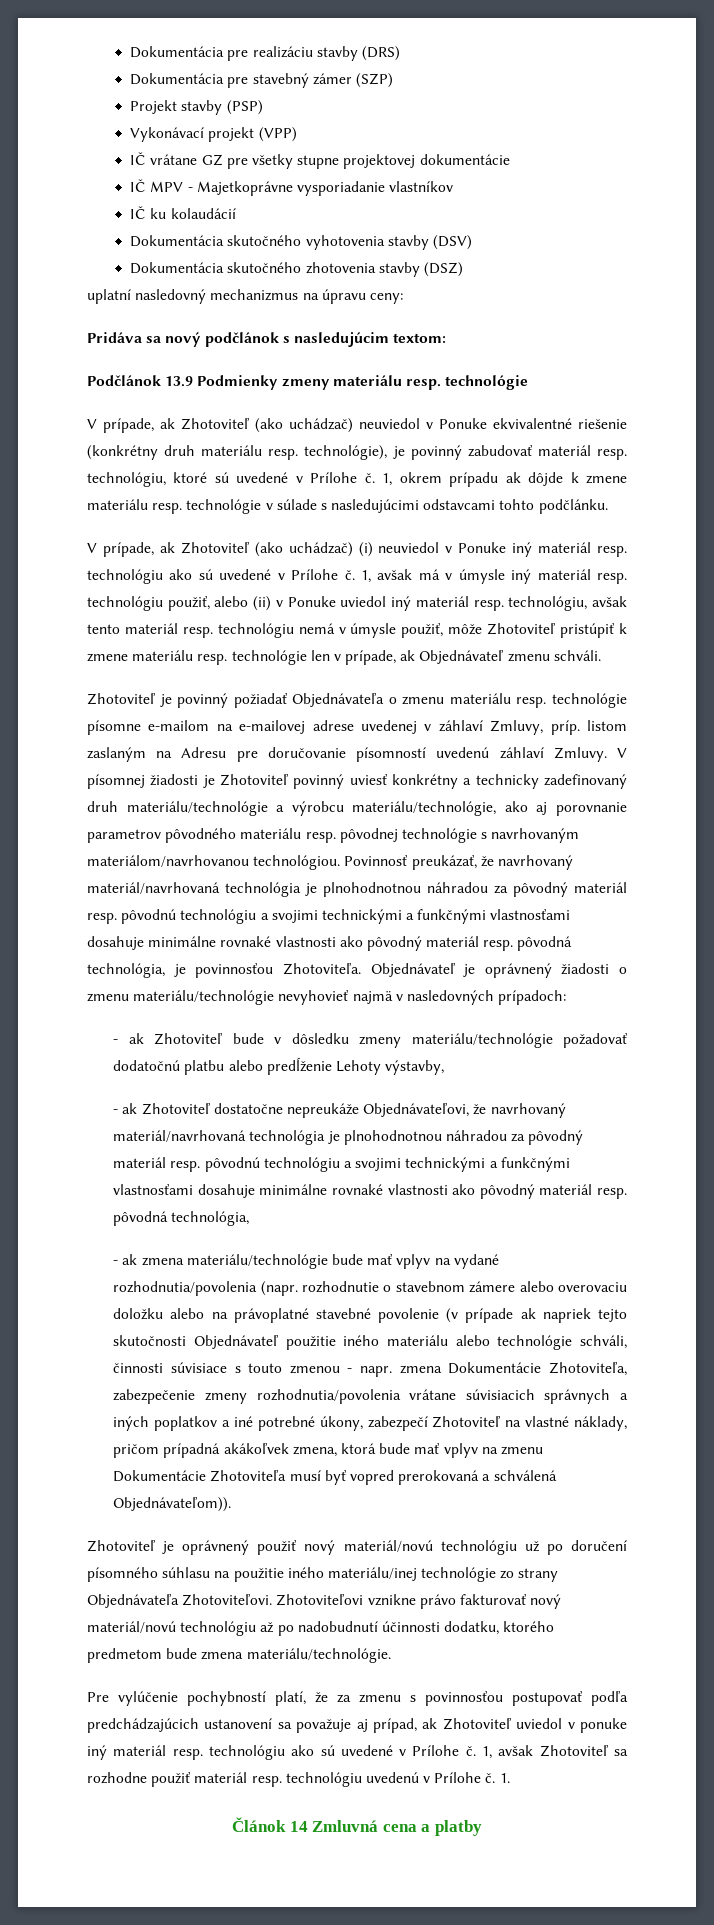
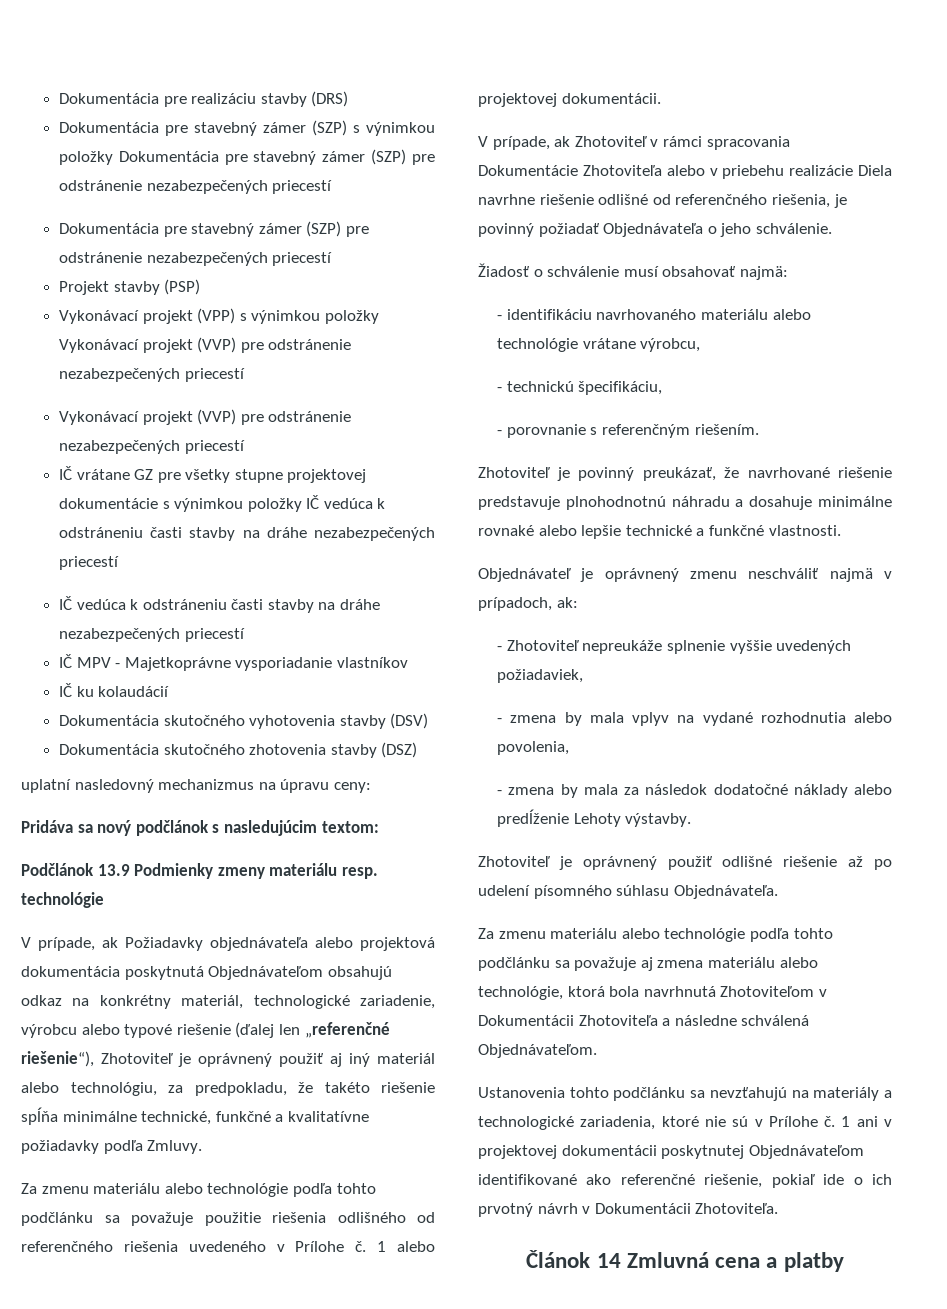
- Dokumentácia pre stavebný zámer (SZP)
+ Dokumentácia pre stavebný zámer (SZP) s výnimkou položky Dokumentácia pre stavebný zámer (SZP) pre odstránenie nezabezpečených priecestí
+ Dokumentácia pre stavebný zámer (SZP) pre odstránenie nezabezpečených priecestí
- Vykonávací projekt (VPP)
+ Vykonávací projekt (VPP) s výnimkou položky Vykonávací projekt (VVP) pre odstránenie nezabezpečených priecestí
+ Vykonávací projekt (VVP) pre odstránenie nezabezpečených priecestí
- IČ vrátane GZ pre všetky stupne projektovej dokumentácie
+ IČ vrátane GZ pre všetky stupne projektovej dokumentácie s výnimkou položky IČ vedúca k odstráneniu časti stavby na dráhe nezabezpečených priecestí
+ IČ vedúca k odstráneniu časti stavby na dráhe nezabezpečených priecestí
- V prípade, ak Zhotoviteľ (ako uchádzač) neuviedol v Ponuke ekvivalentné riešenie (konkrétny druh materiálu resp. technológie), je povinný zabudovať materiál resp. technológiu, ktoré sú uvedené v Prílohe č. 1, okrem prípadu ak dôjde k zmene materiálu resp. technológie v súlade s nasledujúcimi odstavcami tohto podčlánku.
- V prípade, ak Zhotoviteľ (ako uchádzač) (i) neuviedol v Ponuke iný materiál resp. technológiu ako sú uvedené v Prílohe č. 1, avšak má v úmysle iný materiál resp. technológiu použiť, alebo (ii) v Ponuke uviedol iný materiál resp. technológiu, avšak tento materiál resp. technológiu nemá v úmysle použiť, môže Zhotoviteľ pristúpiť k zmene materiálu resp. technológie len v prípade, ak Objednávateľ zmenu schváli.
- Zhotoviteľ je povinný požiadať Objednávateľa o zmenu materiálu resp. technológie písomne e-mailom na e-mailovej adrese uvedenej v záhlaví Zmluvy, príp. listom zaslaným na Adresu pre doručovanie písomností uvedenú záhlaví Zmluvy. V písomnej žiadosti je Zhotoviteľ povinný uviesť konkrétny a technicky zadefinovaný druh materiálu/technológie a výrobcu materiálu/technológie, ako aj porovnanie parametrov pôvodného materiálu resp. pôvodnej technológie s navrhovaným materiálom/navrhovanou technológiou. Povinnosť preukázať, že navrhovaný materiál/navrhovaná technológia je plnohodnotnou náhradou za pôvodný materiál resp. pôvodnú technológiu a svojimi technickými a funkčnými vlastnosťami dosahuje minimálne rovnaké vlastnosti ako pôvodný materiál resp. pôvodná technológia, je povinnosťou Zhotoviteľa. Objednávateľ je oprávnený žiadosti o zmenu materiálu/technológie nevyhovieť najmä v nasledovných prípadoch:
- - ak Zhotoviteľ bude v dôsledku zmeny materiálu/technológie požadovať dodatočnú platbu alebo predĺženie Lehoty výstavby,
- - ak Zhotoviteľ dostatočne nepreukáže Objednávateľovi, že navrhovaný materiál/navrhovaná technológia je plnohodnotnou náhradou za pôvodný materiál resp. pôvodnú technológiu a svojimi technickými a funkčnými vlastnosťami dosahuje minimálne rovnaké vlastnosti ako pôvodný materiál resp. pôvodná technológia,
- - ak zmena materiálu/technológie bude mať vplyv na vydané rozhodnutia/povolenia (napr. rozhodnutie o stavebnom zámere alebo overovaciu doložku alebo na právoplatné stavebné povolenie (v prípade ak napriek tejto skutočnosti Objednávateľ použitie iného materiálu alebo technológie schváli, činnosti súvisiace s touto zmenou - napr. zmena Dokumentácie Zhotoviteľa, zabezpečenie zmeny rozhodnutia/povolenia vrátane súvisiacich správnych a iných poplatkov a iné potrebné úkony, zabezpečí Zhotoviteľ na vlastné náklady, pričom prípadná akákoľvek zmena, ktorá bude mať vplyv na zmenu Dokumentácie Zhotoviteľa musí byť vopred prerokovaná a schválená Objednávateľom)).
- Zhotoviteľ je oprávnený použiť nový materiál/novú technológiu už po doručení písomného súhlasu na použitie iného materiálu/inej technológie zo strany Objednávateľa Zhotoviteľovi. Zhotoviteľovi vznikne právo fakturovať nový materiál/novú technológiu až po nadobudnutí účinnosti dodatku, ktorého predmetom bude zmena materiálu/technológie.
- Pre vylúčenie pochybností platí, že za zmenu s povinnosťou postupovať podľa predchádzajúcich ustanovení sa považuje aj prípad, ak Zhotoviteľ uviedol v ponuke iný materiál resp. technológiu ako sú uvedené v Prílohe č. 1, avšak Zhotoviteľ sa rozhodne použiť materiál resp. technológiu uvedenú v Prílohe č. 1.
+ V prípade, ak Požiadavky objednávateľa alebo projektová dokumentácia poskytnutá Objednávateľom obsahujú odkaz na konkrétny materiál, technologické zariadenie, výrobcu alebo typové riešenie (ďalej len „referenčné riešenie“), Zhotoviteľ je oprávnený použiť aj iný materiál alebo technológiu, za predpokladu, že takéto riešenie spĺňa minimálne technické, funkčné a kvalitatívne požiadavky podľa Zmluvy.
+ Za zmenu materiálu alebo technológie podľa tohto podčlánku sa považuje použitie riešenia odlišného od referenčného riešenia uvedeného v Prílohe č. 1 alebo projektovej dokumentácii.
+ V prípade, ak Zhotoviteľ v rámci spracovania Dokumentácie Zhotoviteľa alebo v priebehu realizácie Diela navrhne riešenie odlišné od referenčného riešenia, je povinný požiadať Objednávateľa o jeho schválenie.
+ Žiadosť o schválenie musí obsahovať najmä:
+ - identifikáciu navrhovaného materiálu alebo technológie vrátane výrobcu,
+ - technickú špecifikáciu,
+ - porovnanie s referenčným riešením.
+ Zhotoviteľ je povinný preukázať, že navrhované riešenie predstavuje plnohodnotnú náhradu a dosahuje minimálne rovnaké alebo lepšie technické a funkčné vlastnosti.
+ Objednávateľ je oprávnený zmenu neschváliť najmä v prípadoch, ak:
+ - Zhotoviteľ nepreukáže splnenie vyššie uvedených požiadaviek,
+ - zmena by mala vplyv na vydané rozhodnutia alebo povolenia,
+ - zmena by mala za následok dodatočné náklady alebo predĺženie Lehoty výstavby.
+ Zhotoviteľ je oprávnený použiť odlišné riešenie až po udelení písomného súhlasu Objednávateľa.
+ Za zmenu materiálu alebo technológie podľa tohto podčlánku sa považuje aj zmena materiálu alebo technológie, ktorá bola navrhnutá Zhotoviteľom v Dokumentácii Zhotoviteľa a následne schválená Objednávateľom.
+ Ustanovenia tohto podčlánku sa nevzťahujú na materiály a technologické zariadenia, ktoré nie sú v Prílohe č. 1 ani v projektovej dokumentácii poskytnutej Objednávateľom identifikované ako referenčné riešenie, pokiaľ ide o ich prvotný návrh v Dokumentácii Zhotoviteľa.

